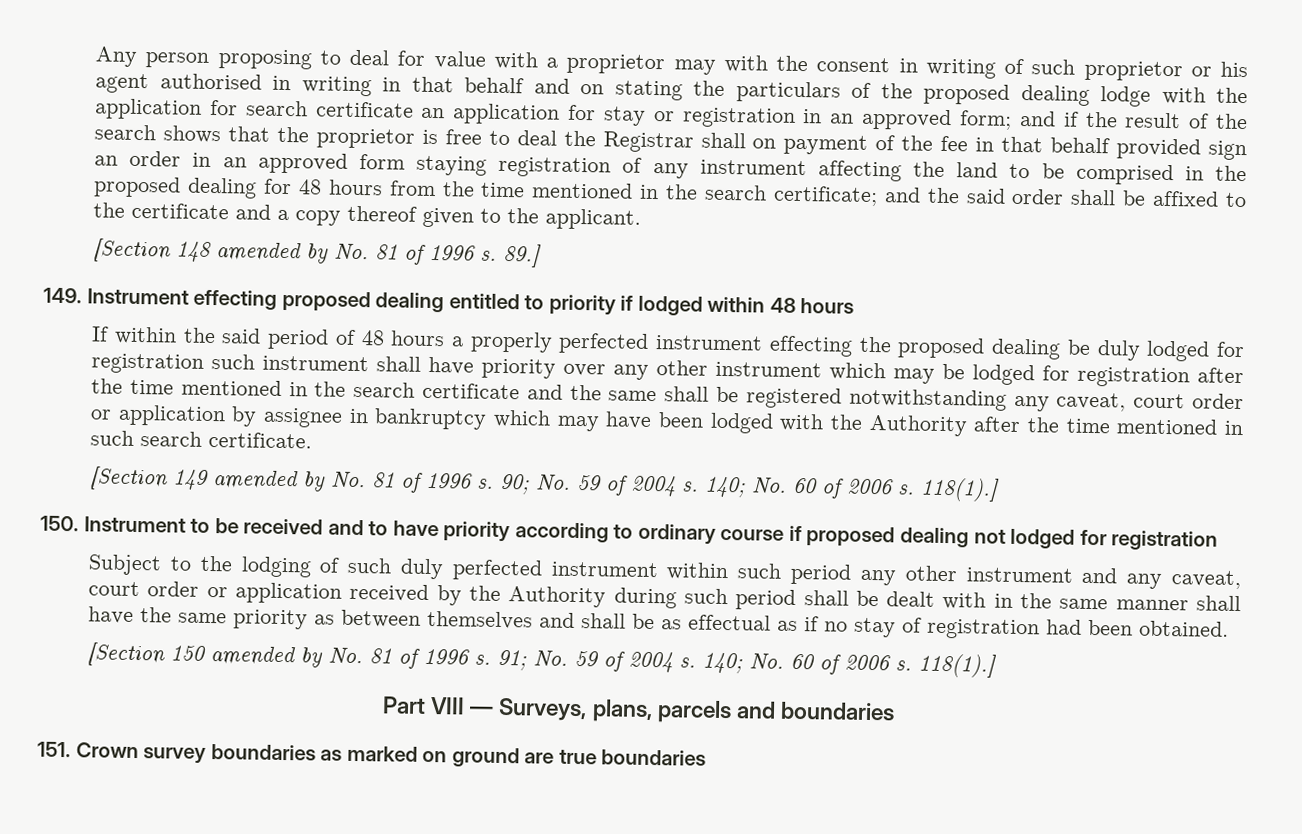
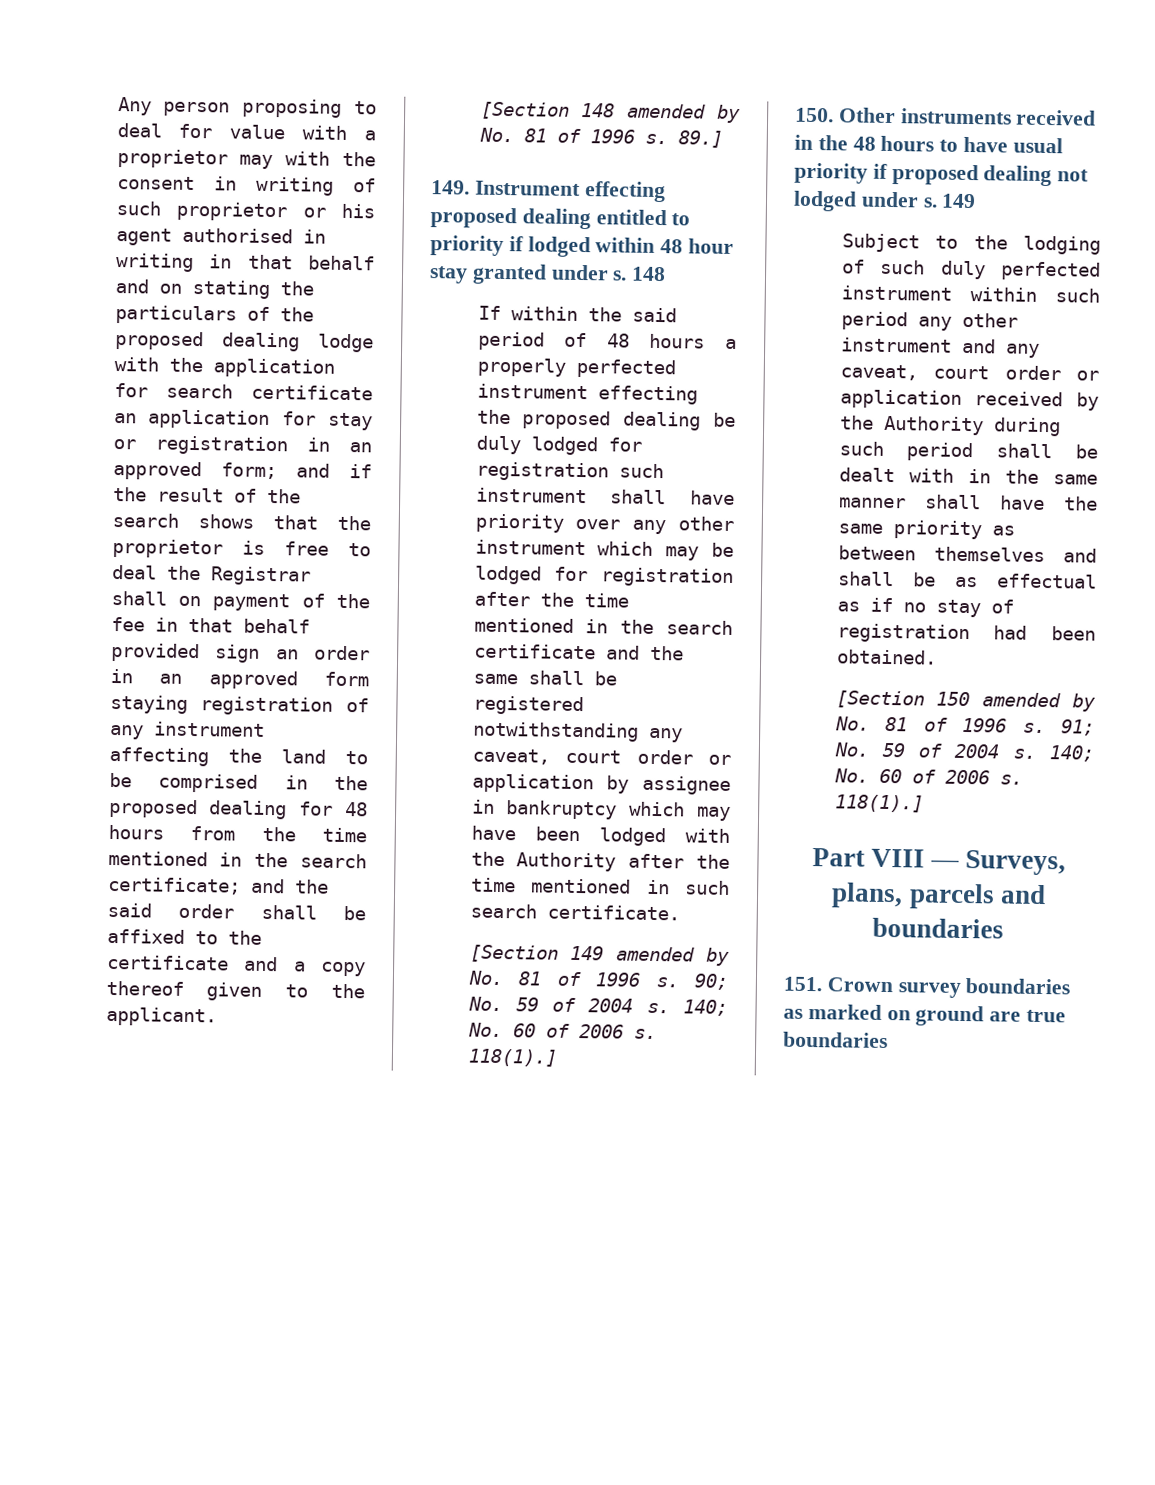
- 149. Instrument effecting proposed dealing entitled to priority if lodged within 48 hours
+ 149. Instrument effecting proposed dealing entitled to priority if lodged within 48 hour stay granted under s. 148
- 150. Instrument to be received and to have priority according to ordinary course if proposed dealing not lodged for registration
+ 150. Other instruments received in the 48 hours to have usual priority if proposed dealing not lodged under s. 149

